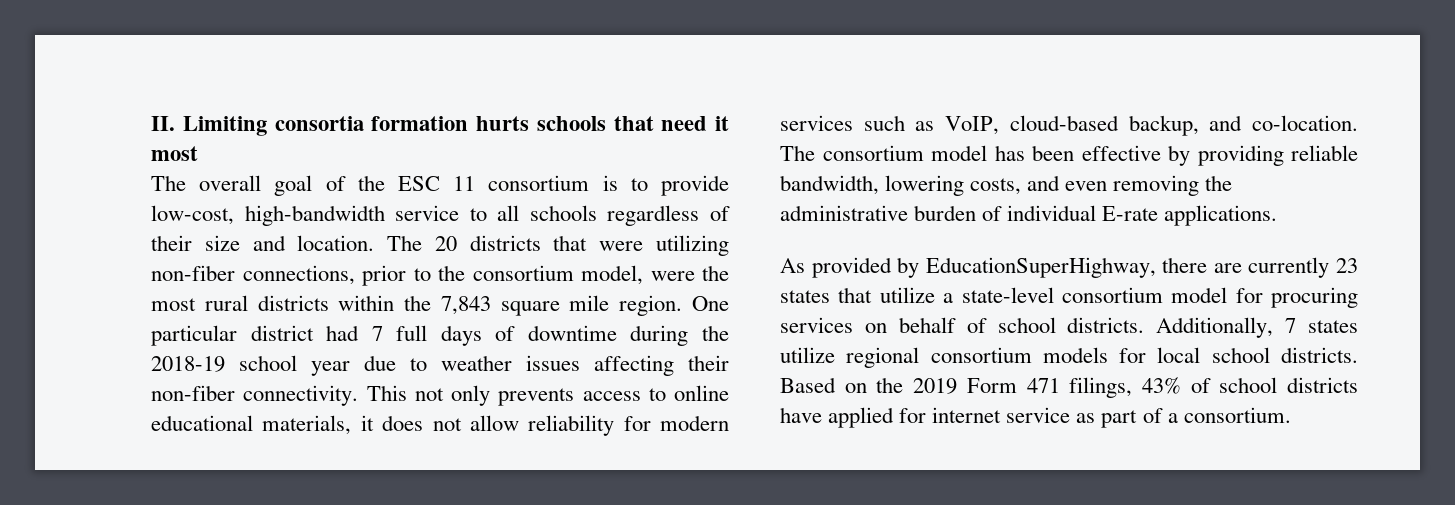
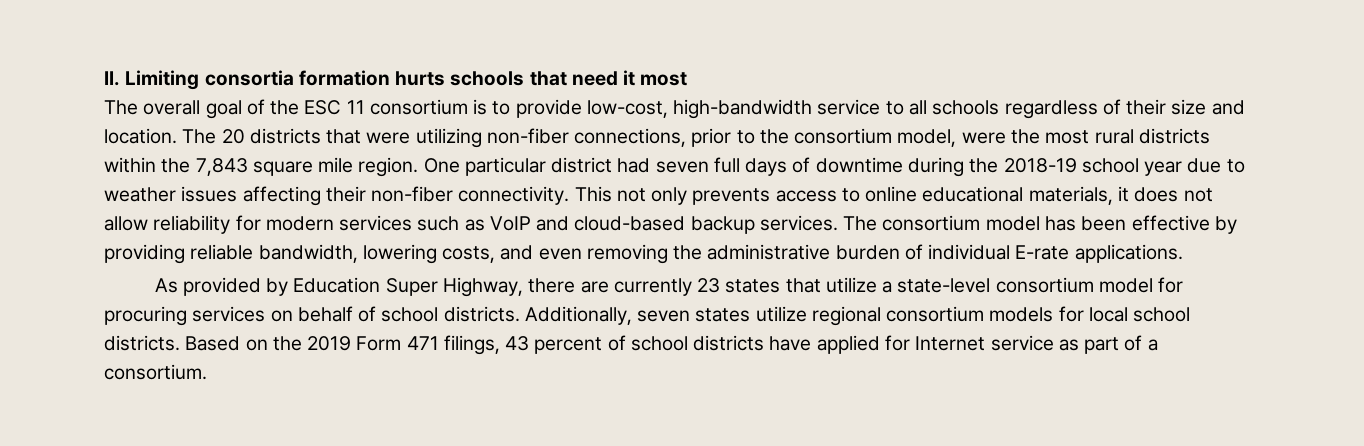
- One particular district had 7 full days of downtime during the 2018-19 school year due to weather issues affecting their non-fiber connectivity.
+ One particular district had seven full days of downtime during the 2018-19 school year due to weather issues affecting their non-fiber connectivity.
- This not only prevents access to online educational materials, it does not allow reliability for modern services such as VoIP, cloud-based backup, and co-location.
+ This not only prevents access to online educational materials, it does not allow reliability for modern services such as VoIP and cloud-based backup services.
- As provided by EducationSuperHighway, there are currently 23 states that utilize a state-level consortium model for procuring services on behalf of school districts.
+ As provided by Education Super Highway, there are currently 23 states that utilize a state-level consortium model for procuring services on behalf of school districts.
- Additionally, 7 states utilize regional consortium models for local school districts.
+ Additionally, seven states utilize regional consortium models for local school districts.
- Based on the 2019 Form 471 filings, 43% of school districts have applied for internet service as part of a consortium.
+ Based on the 2019 Form 471 filings, 43 percent of school districts have applied for Internet service as part of a consortium.

